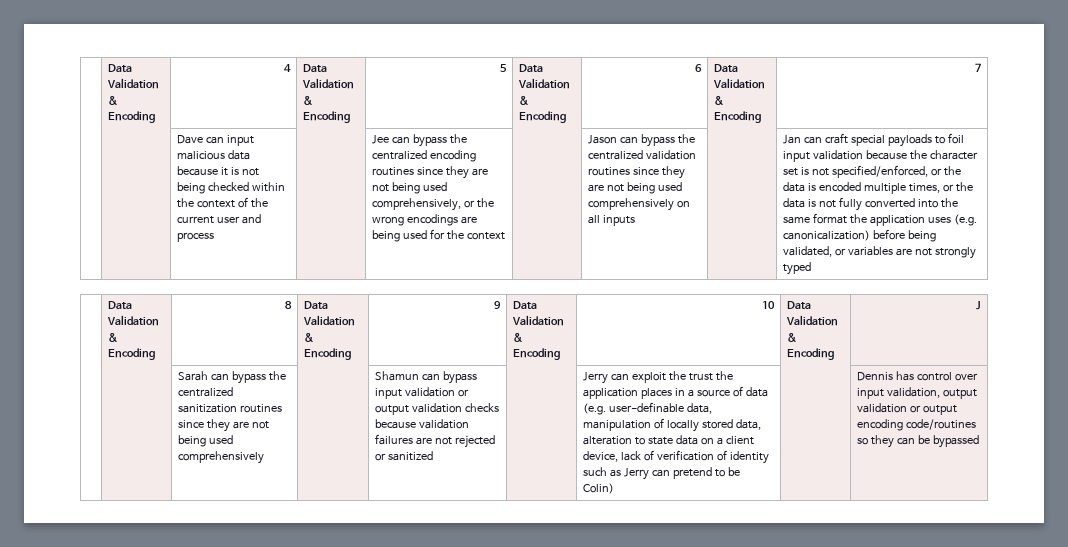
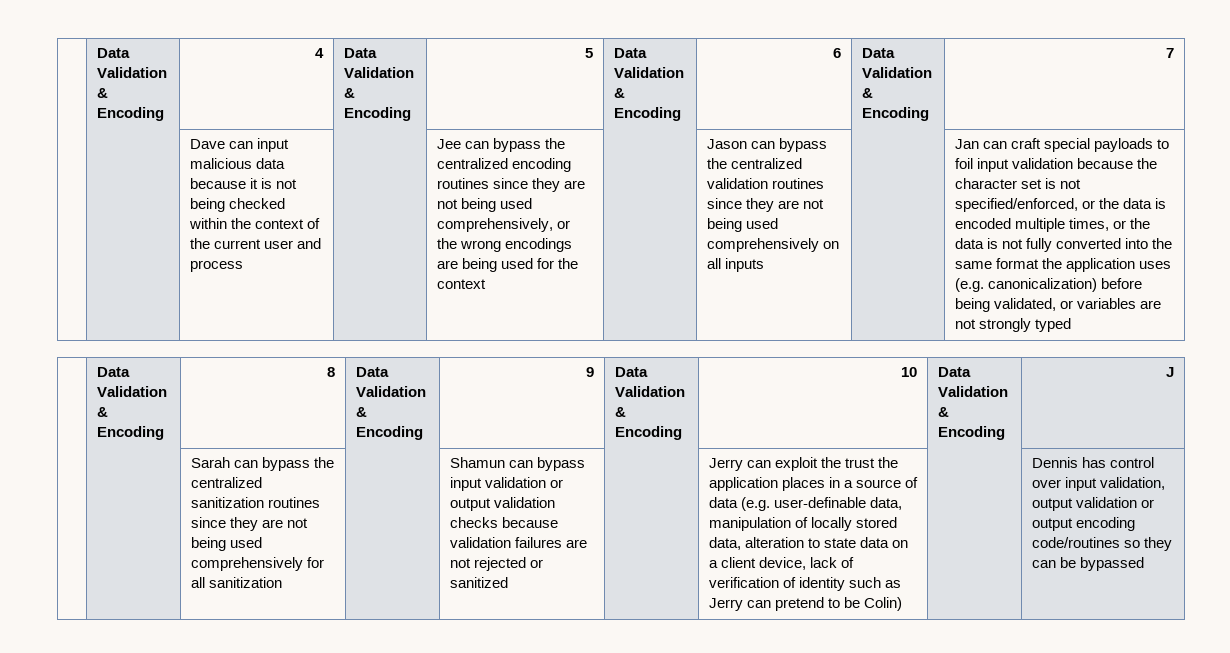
- Sarah can bypass the centralized sanitization routines since they are not being used comprehensively
+ Sarah can bypass the centralized sanitization routines since they are not being used comprehensively for all sanitization

